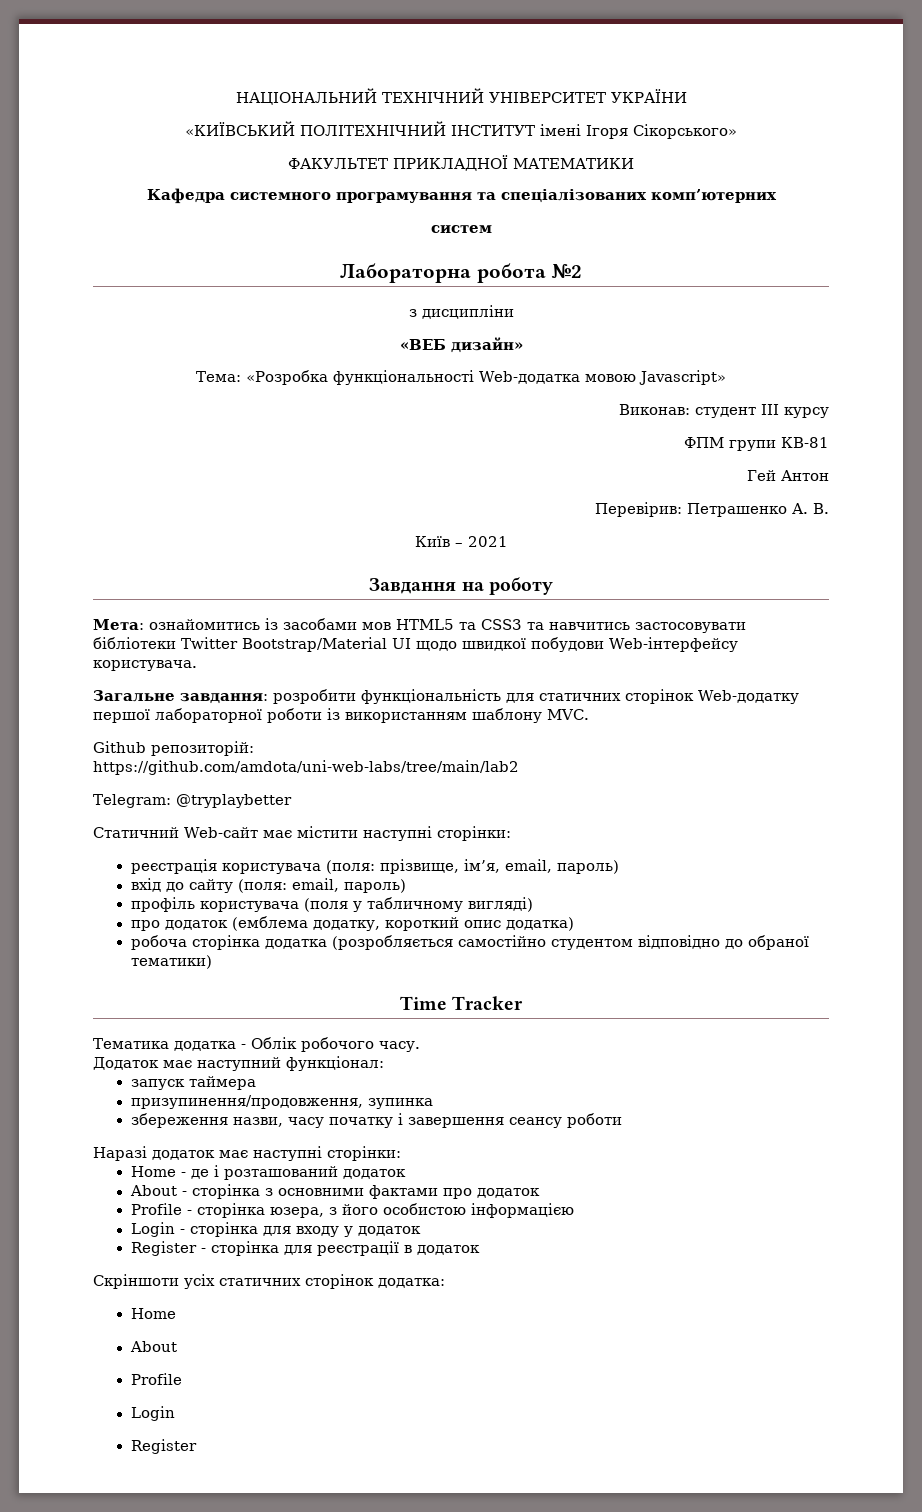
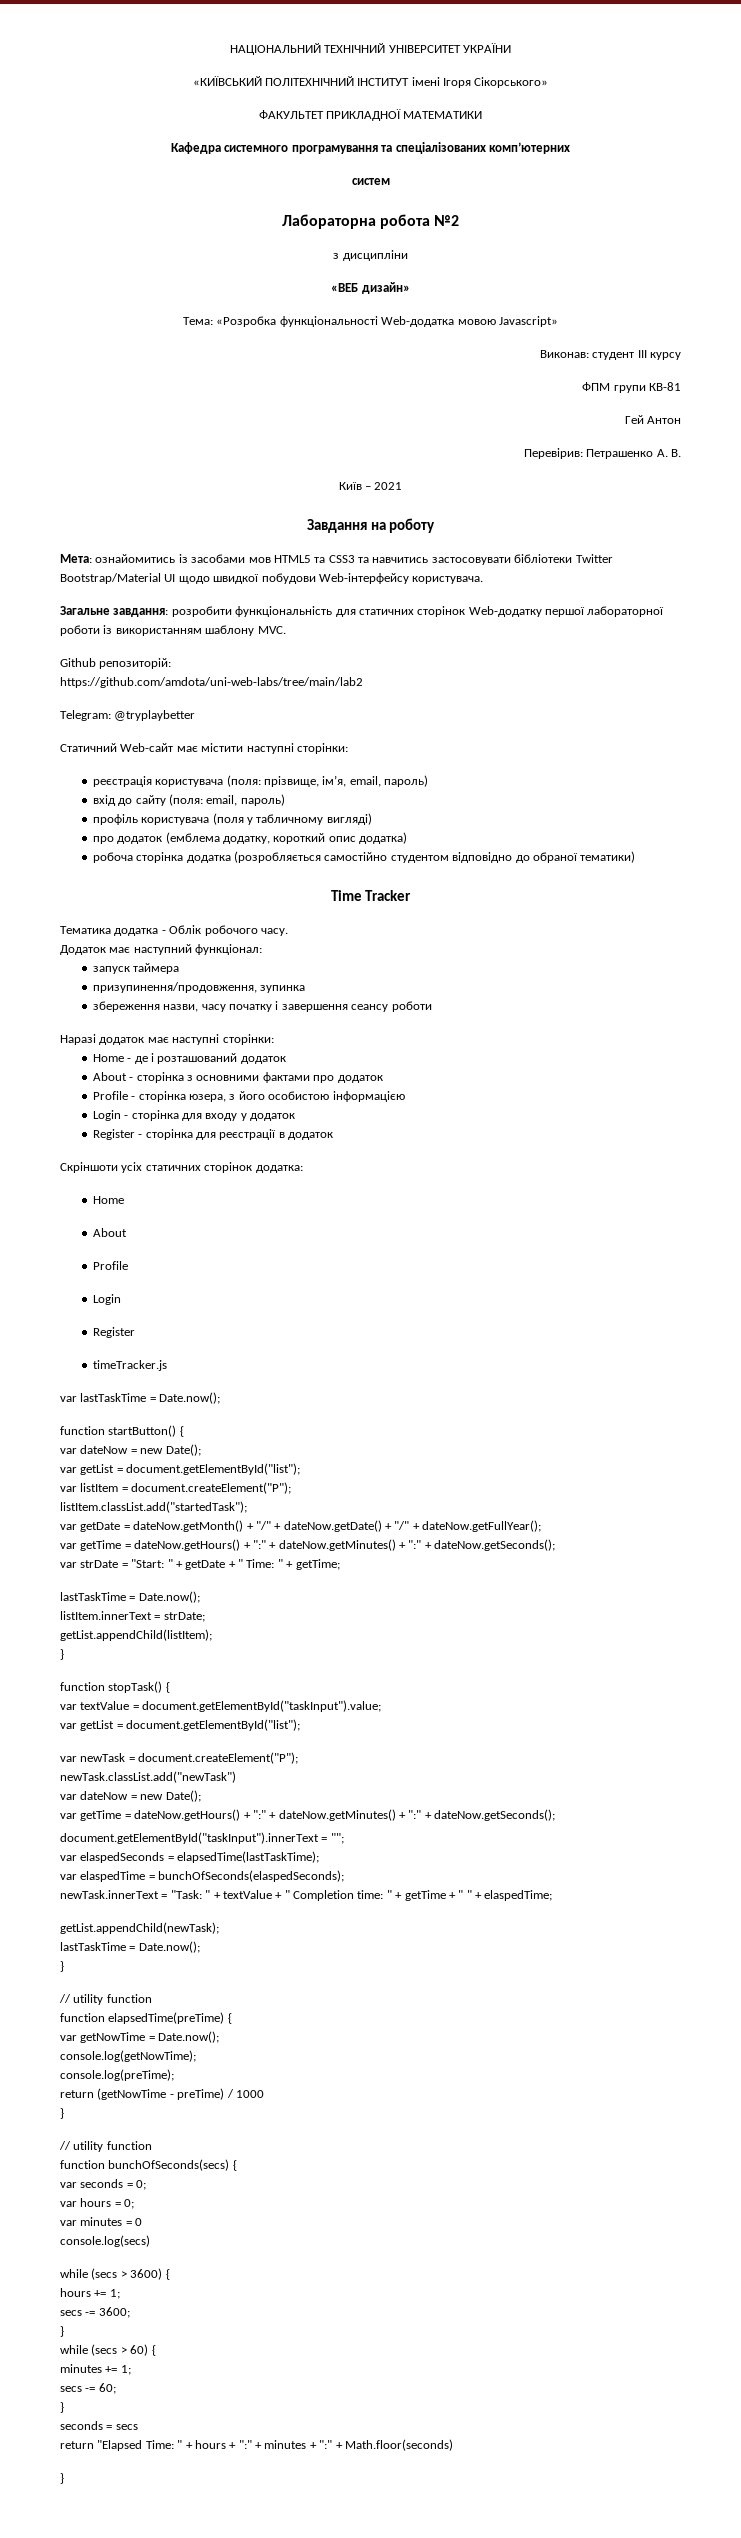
+ timeTracker.js
+ var lastTaskTime = Date.now();
+ function startButton() {
+ var dateNow = new Date();
+ var getList = document.getElementById("list");
+ var listItem = document.createElement("P");
+ listItem.classList.add("startedTask");
+ var getDate = dateNow.getMonth() + "/" + dateNow.getDate() + "/" + dateNow.getFullYear();
+ var getTime = dateNow.getHours() + ":" + dateNow.getMinutes() + ":" + dateNow.getSeconds();
+ var strDate = "Start: " + getDate + " Time: " + getTime;
+ lastTaskTime = Date.now();
+ listItem.innerText = strDate;
+ getList.appendChild(listItem);
+ }
+ function stopTask() {
+ var textValue = document.getElementById("taskInput").value;
+ var getList = document.getElementById("list");
+ var newTask = document.createElement("P");
+ newTask.classList.add("newTask")
+ var dateNow = new Date();
+ var getTime = dateNow.getHours() + ":" + dateNow.getMinutes() + ":" + dateNow.getSeconds();
+ document.getElementById("taskInput").innerText = "";
+ var elaspedSeconds = elapsedTime(lastTaskTime);
+ var elaspedTime = bunchOfSeconds(elaspedSeconds);
+ newTask.innerText = "Task: " + textValue + " Completion time: " + getTime + " " + elaspedTime;
+ getList.appendChild(newTask);
+ lastTaskTime = Date.now();
+ }
+ // utility function
+ function elapsedTime(preTime) {
+ var getNowTime = Date.now();
+ console.log(getNowTime);
+ console.log(preTime);
+ return (getNowTime - preTime) / 1000
+ }
+ // utility function
+ function bunchOfSeconds(secs) {
+ var seconds = 0;
+ var hours = 0;
+ var minutes = 0
+ console.log(secs)
+ while (secs > 3600) {
+ hours += 1;
+ secs -= 3600;
+ }
+ while (secs > 60) {
+ minutes += 1;
+ secs -= 60;
+ }
+ seconds = secs
+ return "Elapsed Time: " + hours + ":" + minutes + ":" + Math.floor(seconds)
+ }

